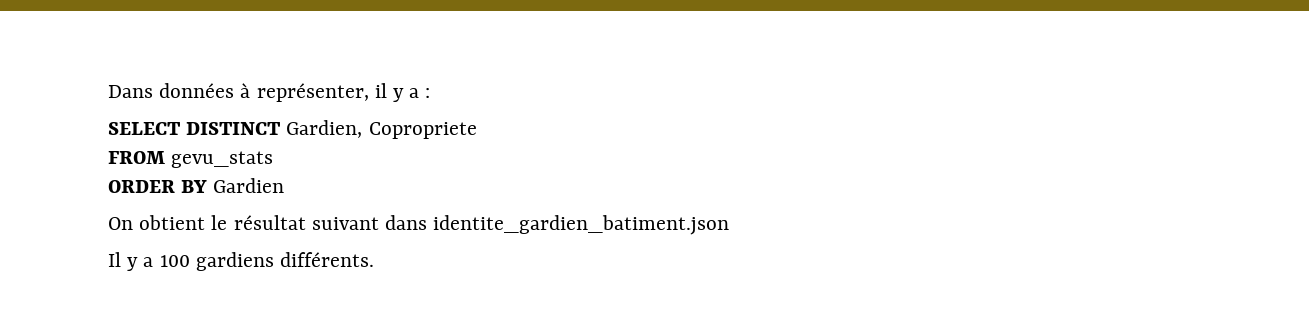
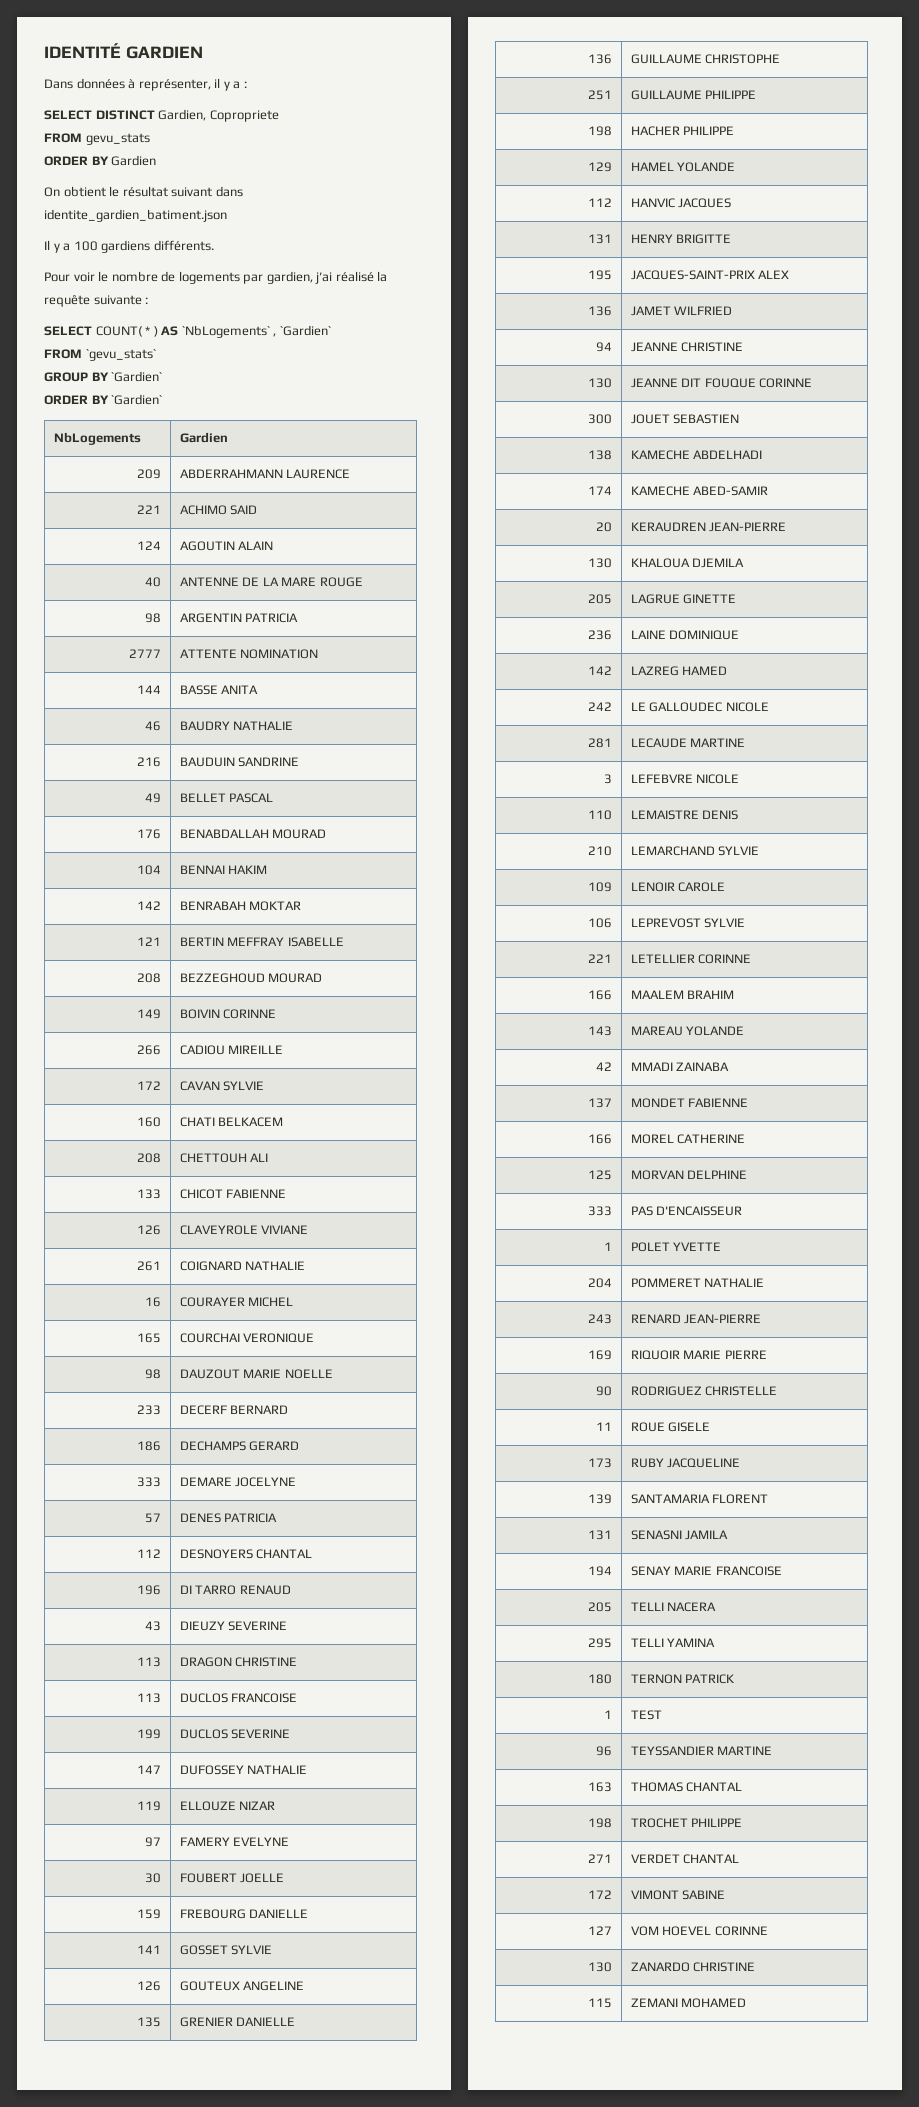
+ IDENTITÉ GARDIEN
+ Pour voir le nombre de logements par gardien, j’ai réalisé la requête suivante :
+ SELECT COUNT( * ) AS `NbLogements` , `Gardien`
+ FROM `gevu_stats`
+ GROUP BY `Gardien`
+ ORDER BY `Gardien`
+ NbLogements | Gardien
+ 209 | ABDERRAHMANN LAURENCE
+ 221 | ACHIMO SAID
+ 124 | AGOUTIN ALAIN
+ 40 | ANTENNE DE LA MARE ROUGE
+ 98 | ARGENTIN PATRICIA
+ 2777 | ATTENTE NOMINATION
+ 144 | BASSE ANITA
+ 46 | BAUDRY NATHALIE
+ 216 | BAUDUIN SANDRINE
+ 49 | BELLET PASCAL
+ 176 | BENABDALLAH MOURAD
+ 104 | BENNAI HAKIM
+ 142 | BENRABAH MOKTAR
+ 121 | BERTIN MEFFRAY ISABELLE
+ 208 | BEZZEGHOUD MOURAD
+ 149 | BOIVIN CORINNE
+ 266 | CADIOU MIREILLE
+ 172 | CAVAN SYLVIE
+ 160 | CHATI BELKACEM
+ 208 | CHETTOUH ALI
+ 133 | CHICOT FABIENNE
+ 126 | CLAVEYROLE VIVIANE
+ 261 | COIGNARD NATHALIE
+ 16 | COURAYER MICHEL
+ 165 | COURCHAI VERONIQUE
+ 98 | DAUZOUT MARIE NOELLE
+ 233 | DECERF BERNARD
+ 186 | DECHAMPS GERARD
+ 333 | DEMARE JOCELYNE
+ 57 | DENES PATRICIA
+ 112 | DESNOYERS CHANTAL
+ 196 | DI TARRO RENAUD
+ 43 | DIEUZY SEVERINE
+ 113 | DRAGON CHRISTINE
+ 113 | DUCLOS FRANCOISE
+ 199 | DUCLOS SEVERINE
+ 147 | DUFOSSEY NATHALIE
+ 119 | ELLOUZE NIZAR
+ 97 | FAMERY EVELYNE
+ 30 | FOUBERT JOELLE
+ 159 | FREBOURG DANIELLE
+ 141 | GOSSET SYLVIE
+ 126 | GOUTEUX ANGELINE
+ 135 | GRENIER DANIELLE
+ 136 | GUILLAUME CHRISTOPHE
+ 251 | GUILLAUME PHILIPPE
+ 198 | HACHER PHILIPPE
+ 129 | HAMEL YOLANDE
+ 112 | HANVIC JACQUES
+ 131 | HENRY BRIGITTE
+ 195 | JACQUES-SAINT-PRIX ALEX
+ 136 | JAMET WILFRIED
+ 94 | JEANNE CHRISTINE
+ 130 | JEANNE DIT FOUQUE CORINNE
+ 300 | JOUET SEBASTIEN
+ 138 | KAMECHE ABDELHADI
+ 174 | KAMECHE ABED-SAMIR
+ 20 | KERAUDREN JEAN-PIERRE
+ 130 | KHALOUA DJEMILA
+ 205 | LAGRUE GINETTE
+ 236 | LAINE DOMINIQUE
+ 142 | LAZREG HAMED
+ 242 | LE GALLOUDEC NICOLE
+ 281 | LECAUDE MARTINE
+ 3 | LEFEBVRE NICOLE
+ 110 | LEMAISTRE DENIS
+ 210 | LEMARCHAND SYLVIE
+ 109 | LENOIR CAROLE
+ 106 | LEPREVOST SYLVIE
+ 221 | LETELLIER CORINNE
+ 166 | MAALEM BRAHIM
+ 143 | MAREAU YOLANDE
+ 42 | MMADI ZAINABA
+ 137 | MONDET FABIENNE
+ 166 | MOREL CATHERINE
+ 125 | MORVAN DELPHINE
+ 333 | PAS D'ENCAISSEUR
+ 1 | POLET YVETTE
+ 204 | POMMERET NATHALIE
+ 243 | RENARD JEAN-PIERRE
+ 169 | RIQUOIR MARIE PIERRE
+ 90 | RODRIGUEZ CHRISTELLE
+ 11 | ROUE GISELE
+ 173 | RUBY JACQUELINE
+ 139 | SANTAMARIA FLORENT
+ 131 | SENASNI JAMILA
+ 194 | SENAY MARIE FRANCOISE
+ 205 | TELLI NACERA
+ 295 | TELLI YAMINA
+ 180 | TERNON PATRICK
+ 1 | TEST
+ 96 | TEYSSANDIER MARTINE
+ 163 | THOMAS CHANTAL
+ 198 | TROCHET PHILIPPE
+ 271 | VERDET CHANTAL
+ 172 | VIMONT SABINE
+ 127 | VOM HOEVEL CORINNE
+ 130 | ZANARDO CHRISTINE
+ 115 | ZEMANI MOHAMED

